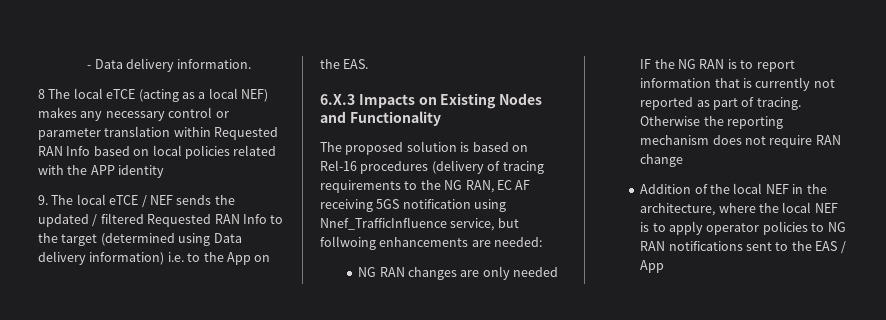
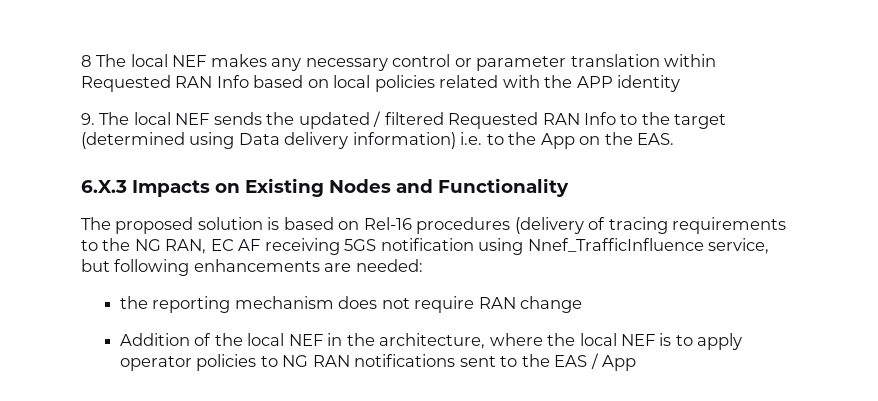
- - Data delivery information.
- 8 The local eTCE (acting as a local NEF) makes any necessary control or parameter translation within Requested RAN Info based on local policies related with the APP identity
+ 8 The local NEF makes any necessary control or parameter translation within Requested RAN Info based on local policies related with the APP identity
- 9. The local eTCE / NEF sends the updated / filtered Requested RAN Info to the target (determined using Data delivery information) i.e. to the App on the EAS.
+ 9. The local NEF sends the updated / filtered Requested RAN Info to the target (determined using Data delivery information) i.e. to the App on the EAS.
- The proposed solution is based on Rel-16 procedures (delivery of tracing requirements to the NG RAN, EC AF receiving 5GS notification using Nnef_TrafficInfluence service, but follwoing enhancements are needed:
+ The proposed solution is based on Rel-16 procedures (delivery of tracing requirements to the NG RAN, EC AF receiving 5GS notification using Nnef_TrafficInfluence service, but following enhancements are needed:
- NG RAN changes are only needed IF the NG RAN is to report information that is currently not reported as part of tracing. Otherwise the reporting mechanism does not require RAN change
+ the reporting mechanism does not require RAN change

